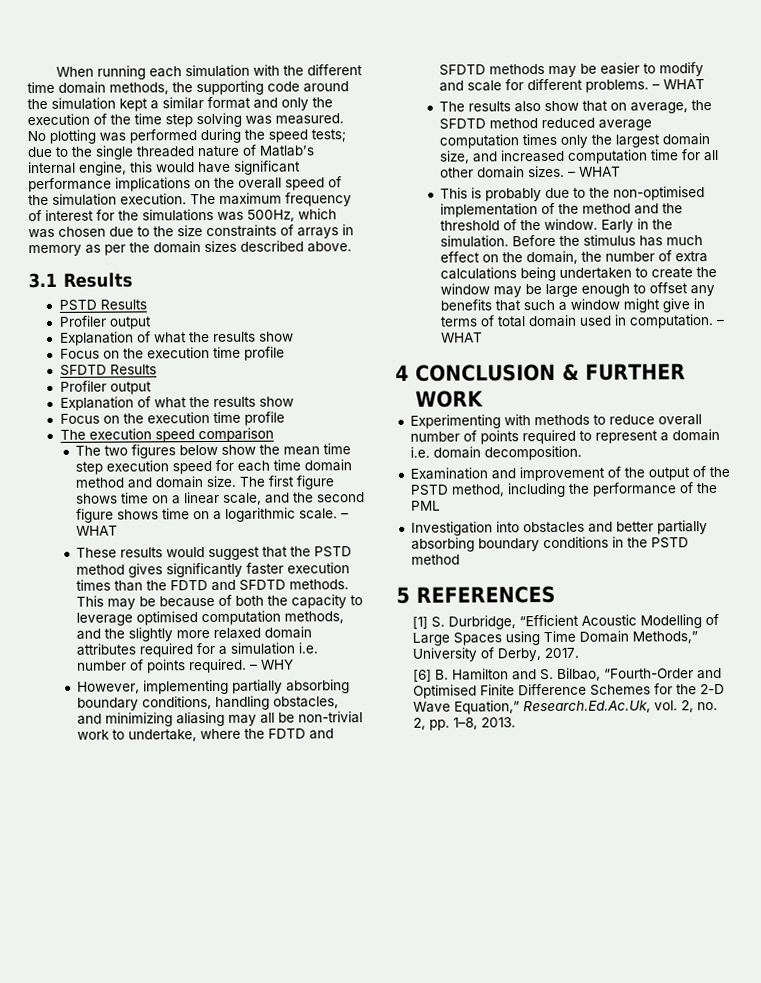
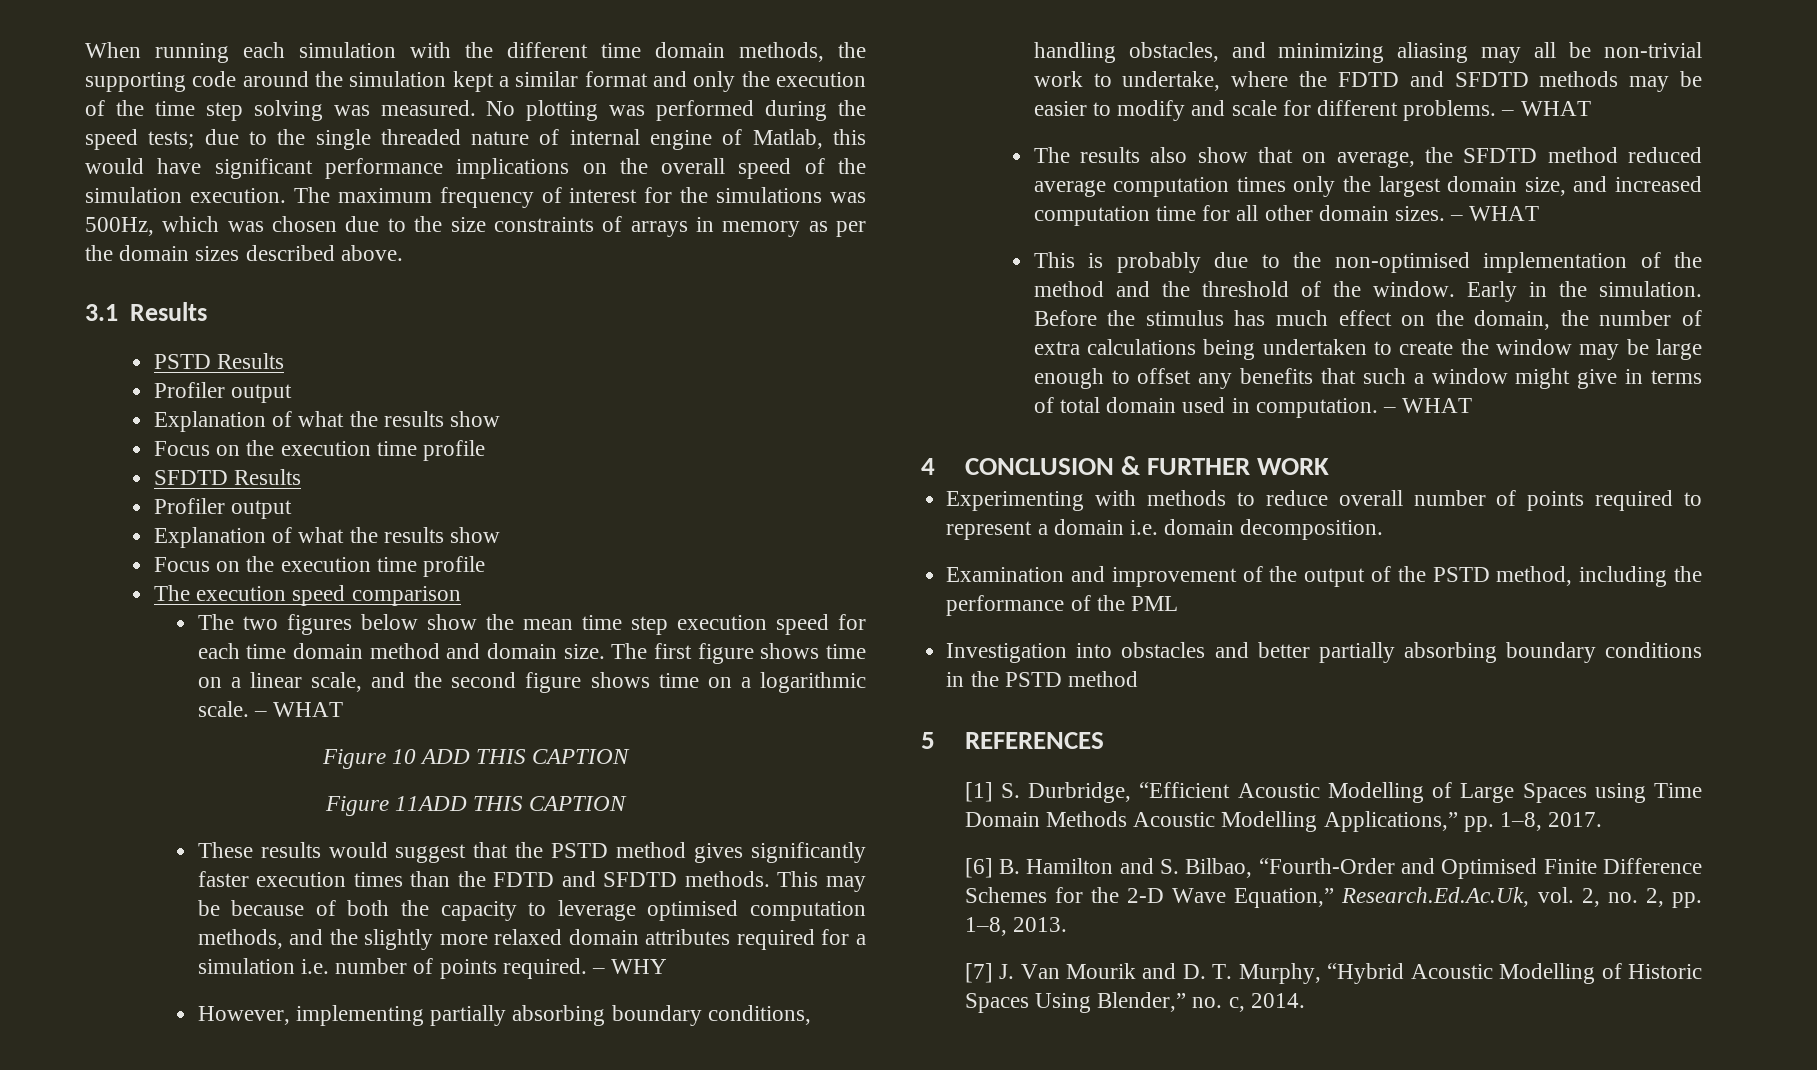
- No plotting was performed during the speed tests; due to the single threaded nature of Matlab’s internal engine, this would have significant performance implications on the overall speed of the simulation execution.
+ No plotting was performed during the speed tests; due to the single threaded nature of internal engine of Matlab, this would have significant performance implications on the overall speed of the simulation execution.
+ Figure 10 ADD THIS CAPTION
+ Figure 11ADD THIS CAPTION
- [1] S. Durbridge, “Efficient Acoustic Modelling of Large Spaces using Time Domain Methods,” University of Derby, 2017.
+ [1] S. Durbridge, “Efficient Acoustic Modelling of Large Spaces using Time Domain Methods Acoustic Modelling Applications,” pp. 1–8, 2017.
+ [7] J. Van Mourik and D. T. Murphy, “Hybrid Acoustic Modelling of Historic Spaces Using Blender,” no. c, 2014.

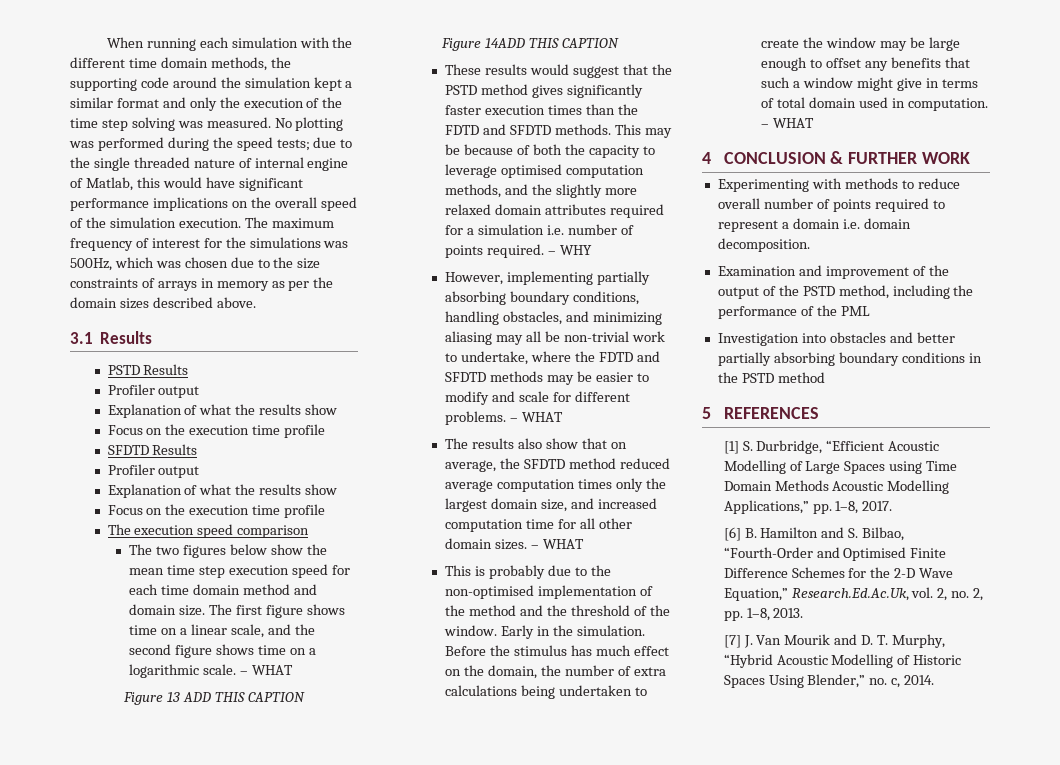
- Figure 10 ADD THIS CAPTION
+ Figure 13 ADD THIS CAPTION
- Figure 11ADD THIS CAPTION
+ Figure 14ADD THIS CAPTION

